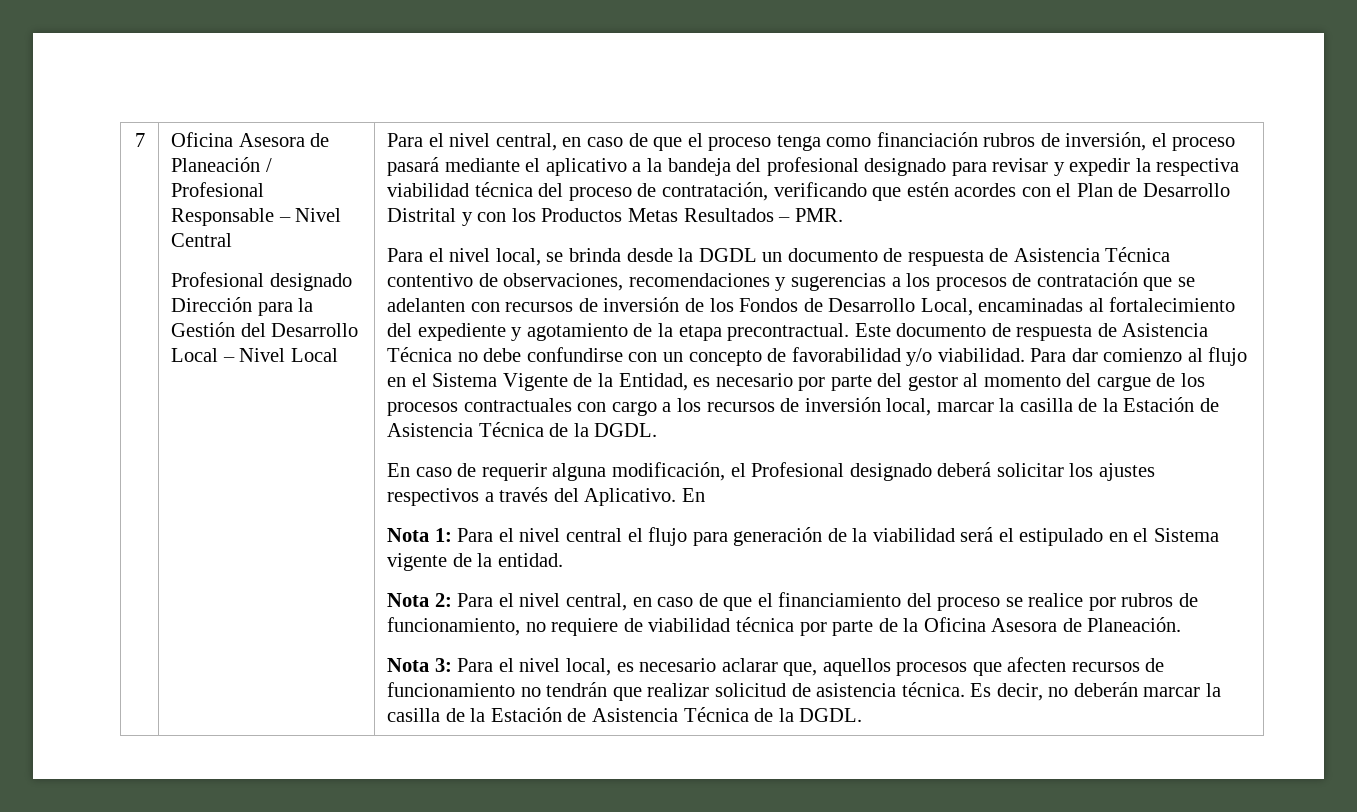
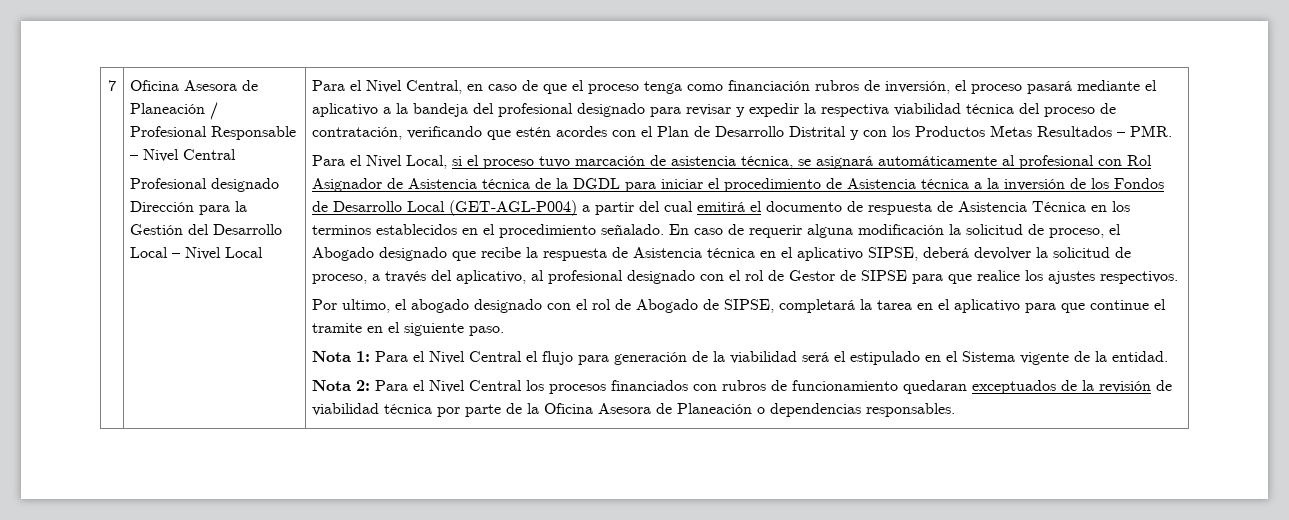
- Para el nivel central, en caso de que el proceso tenga como financiación rubros de inversión, el proceso pasará mediante el aplicativo a la bandeja del profesional designado para revisar y expedir la respectiva viabilidad técnica del proceso de contratación, verificando que estén acordes con el Plan de Desarrollo Distrital y con los Productos Metas Resultados – PMR.
+ Para el Nivel Central, en caso de que el proceso tenga como financiación rubros de inversión, el proceso pasará mediante el aplicativo a la bandeja del profesional designado para revisar y expedir la respectiva viabilidad técnica del proceso de contratación, verificando que estén acordes con el Plan de Desarrollo Distrital y con los Productos Metas Resultados – PMR.
- Para el nivel local, se brinda desde la DGDL un documento de respuesta de Asistencia Técnica contentivo de observaciones, recomendaciones y sugerencias a los procesos de contratación que se adelanten con recursos de inversión de los Fondos de Desarrollo Local, encaminadas al fortalecimiento del expediente y agotamiento de la etapa precontractual. Este documento de respuesta de Asistencia Técnica no debe confundirse con un concepto de favorabilidad y/o viabilidad. Para dar comienzo al flujo en el Sistema Vigente de la Entidad, es necesario por parte del gestor al momento del cargue de los procesos contractuales con cargo a los recursos de inversión local, marcar la casilla de la Estación de Asistencia Técnica de la DGDL.
- En caso de requerir alguna modificación, el Profesional designado deberá solicitar los ajustes respectivos a través del Aplicativo. En
+ Para el Nivel Local, si el proceso tuvo marcación de asistencia técnica, se asignará automáticamente al profesional con Rol Asignador de Asistencia técnica de la DGDL para iniciar el procedimiento de Asistencia técnica a la inversión de los Fondos de Desarrollo Local (GET-AGL-P004) a partir del cual emitirá el documento de respuesta de Asistencia Técnica en los terminos establecidos en el procedimiento señalado. En caso de requerir alguna modificación la solicitud de proceso, el Abogado designado que recibe la respuesta de Asistencia técnica en el aplicativo SIPSE, deberá devolver la solicitud de proceso, a través del aplicativo, al profesional designado con el rol de Gestor de SIPSE para que realice los ajustes respectivos.
+ Por ultimo, el abogado designado con el rol de Abogado de SIPSE, completará la tarea en el aplicativo para que continue el tramite en el siguiente paso.
- Nota 1: Para el nivel central el flujo para generación de la viabilidad será el estipulado en el Sistema vigente de la entidad.
+ Nota 1: Para el Nivel Central el flujo para generación de la viabilidad será el estipulado en el Sistema vigente de la entidad.
- Nota 2: Para el nivel central, en caso de que el financiamiento del proceso se realice por rubros de funcionamiento, no requiere de viabilidad técnica por parte de la Oficina Asesora de Planeación.
- Nota 3: Para el nivel local, es necesario aclarar que, aquellos procesos que afecten recursos de funcionamiento no tendrán que realizar solicitud de asistencia técnica. Es decir, no deberán marcar la casilla de la Estación de Asistencia Técnica de la DGDL.
+ Nota 2: Para el Nivel Central los procesos financiados con rubros de funcionamiento quedaran exceptuados de la revisión de viabilidad técnica por parte de la Oficina Asesora de Planeación o dependencias responsables.

